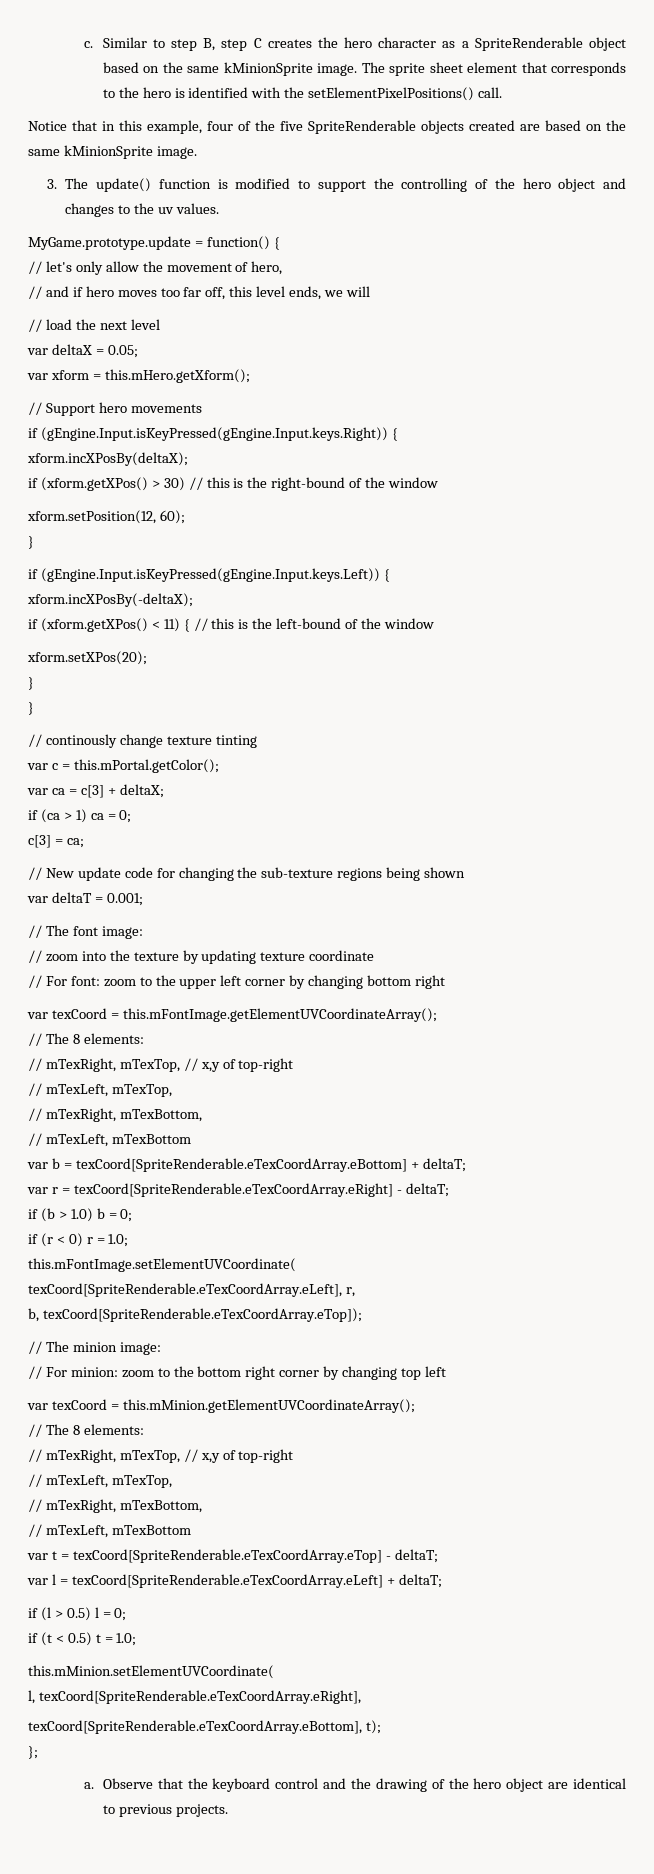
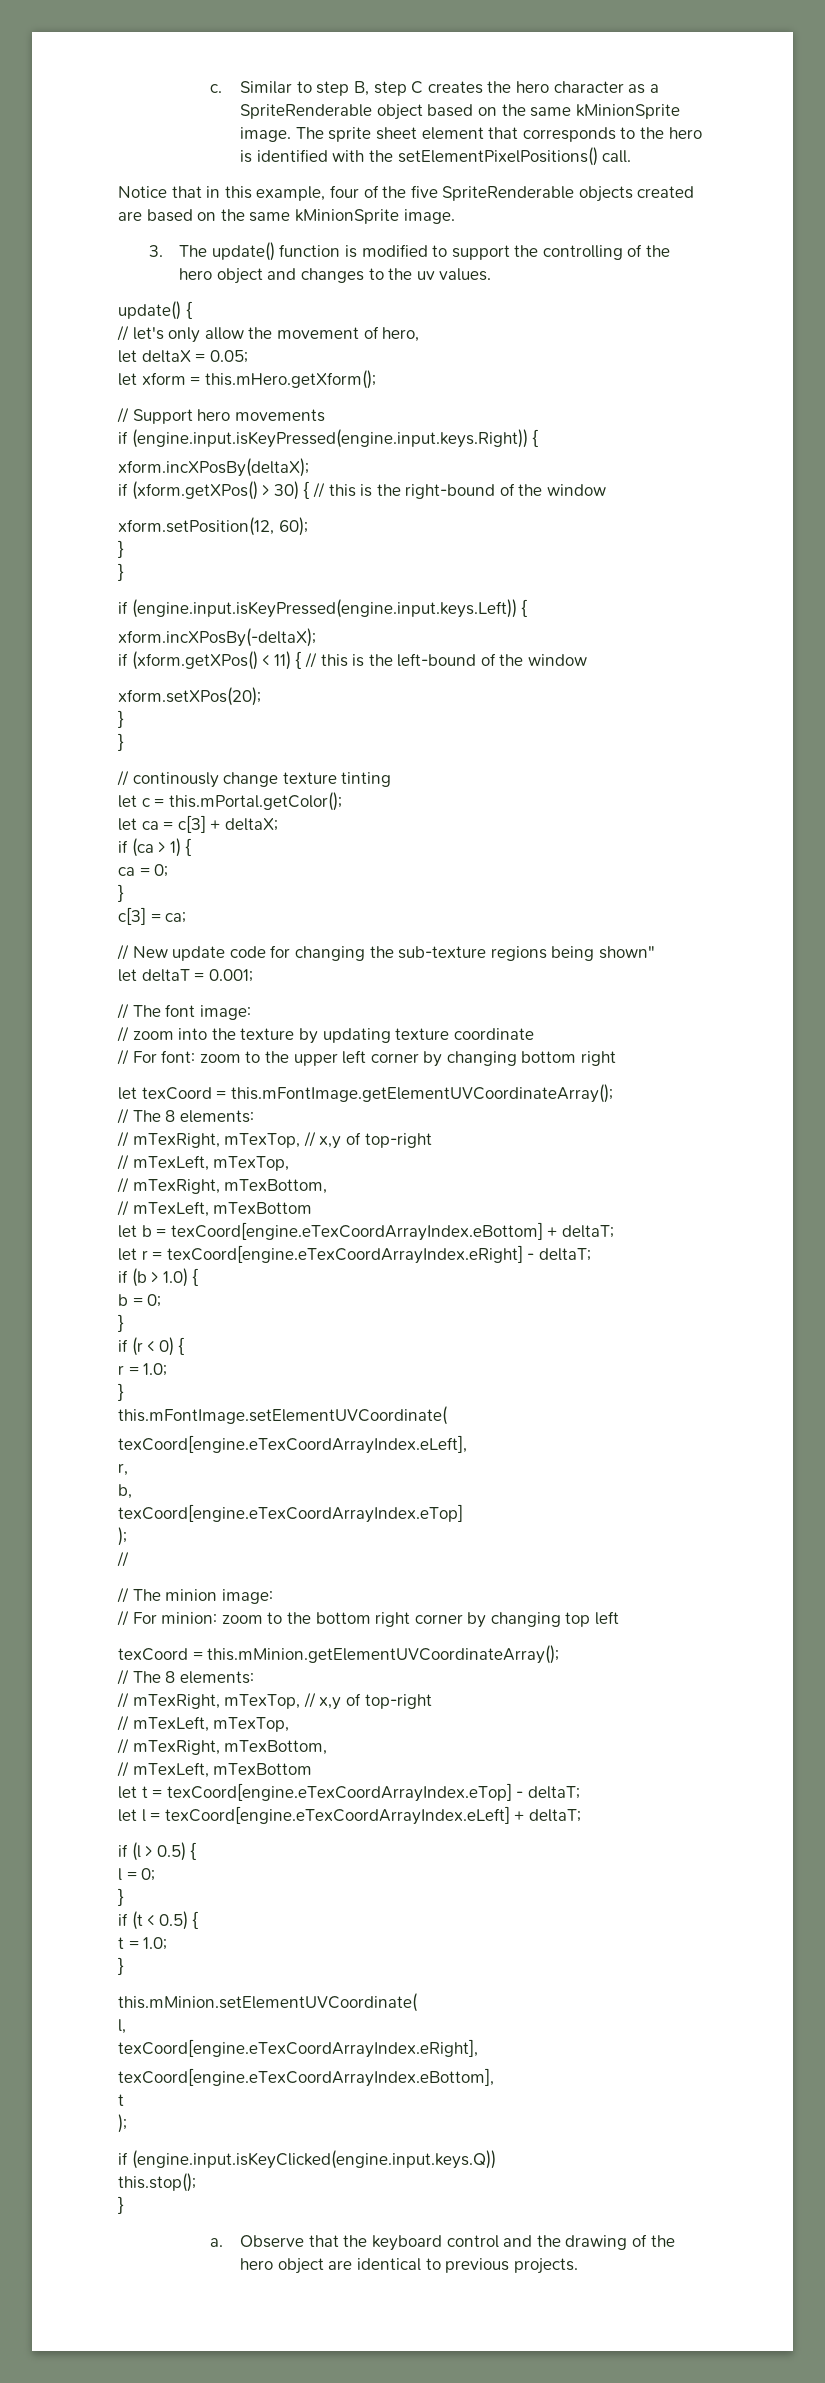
- MyGame.prototype.update = function() {
+ update() {
- // and if hero moves too far off, this level ends, we will
- // load the next level
- var deltaX = 0.05;
+ let deltaX = 0.05;
- var xform = this.mHero.getXform();
+ let xform = this.mHero.getXform();
- if (gEngine.Input.isKeyPressed(gEngine.Input.keys.Right)) {
+ if (engine.input.isKeyPressed(engine.input.keys.Right)) {
- if (xform.getXPos() > 30) // this is the right-bound of the window
+ if (xform.getXPos() > 30) { // this is the right-bound of the window
  xform.setPosition(12, 60);
  }
- if (gEngine.Input.isKeyPressed(gEngine.Input.keys.Left)) {
+ }
+ if (engine.input.isKeyPressed(engine.input.keys.Left)) {
- var c = this.mPortal.getColor();
+ let c = this.mPortal.getColor();
- var ca = c[3] + deltaX;
+ let ca = c[3] + deltaX;
- if (ca > 1) ca = 0;
+ if (ca > 1) {
+ ca = 0;
+ }
- // New update code for changing the sub-texture regions being shown
- var deltaT = 0.001;
+ // New update code for changing the sub-texture regions being shown"
+ let deltaT = 0.001;
- var texCoord = this.mFontImage.getElementUVCoordinateArray();
+ let texCoord = this.mFontImage.getElementUVCoordinateArray();
- var b = texCoord[SpriteRenderable.eTexCoordArray.eBottom] + deltaT;
- var r = texCoord[SpriteRenderable.eTexCoordArray.eRight] - deltaT;
+ let b = texCoord[engine.eTexCoordArrayIndex.eBottom] + deltaT;
+ let r = texCoord[engine.eTexCoordArrayIndex.eRight] - deltaT;
- if (b > 1.0) b = 0;
+ if (b > 1.0) {
+ b = 0;
+ }
- if (r < 0) r = 1.0;
+ if (r < 0) {
+ r = 1.0;
+ }
- texCoord[SpriteRenderable.eTexCoordArray.eLeft], r,
+ texCoord[engine.eTexCoordArrayIndex.eLeft],
+ r,
- b, texCoord[SpriteRenderable.eTexCoordArray.eTop]);
+ b,
+ texCoord[engine.eTexCoordArrayIndex.eTop]
+ );
+ //
- var texCoord = this.mMinion.getElementUVCoordinateArray();
+ texCoord = this.mMinion.getElementUVCoordinateArray();
- var t = texCoord[SpriteRenderable.eTexCoordArray.eTop] - deltaT;
- var l = texCoord[SpriteRenderable.eTexCoordArray.eLeft] + deltaT;
+ let t = texCoord[engine.eTexCoordArrayIndex.eTop] - deltaT;
+ let l = texCoord[engine.eTexCoordArrayIndex.eLeft] + deltaT;
- if (l > 0.5) l = 0;
+ if (l > 0.5) {
+ l = 0;
+ }
- if (t < 0.5) t = 1.0;
+ if (t < 0.5) {
+ t = 1.0;
+ }
- l, texCoord[SpriteRenderable.eTexCoordArray.eRight],
- texCoord[SpriteRenderable.eTexCoordArray.eBottom], t);
- };
+ l,
+ texCoord[engine.eTexCoordArrayIndex.eRight],
+ texCoord[engine.eTexCoordArrayIndex.eBottom],
+ t
+ );
+ if (engine.input.isKeyClicked(engine.input.keys.Q))
+ this.stop();
+ }

